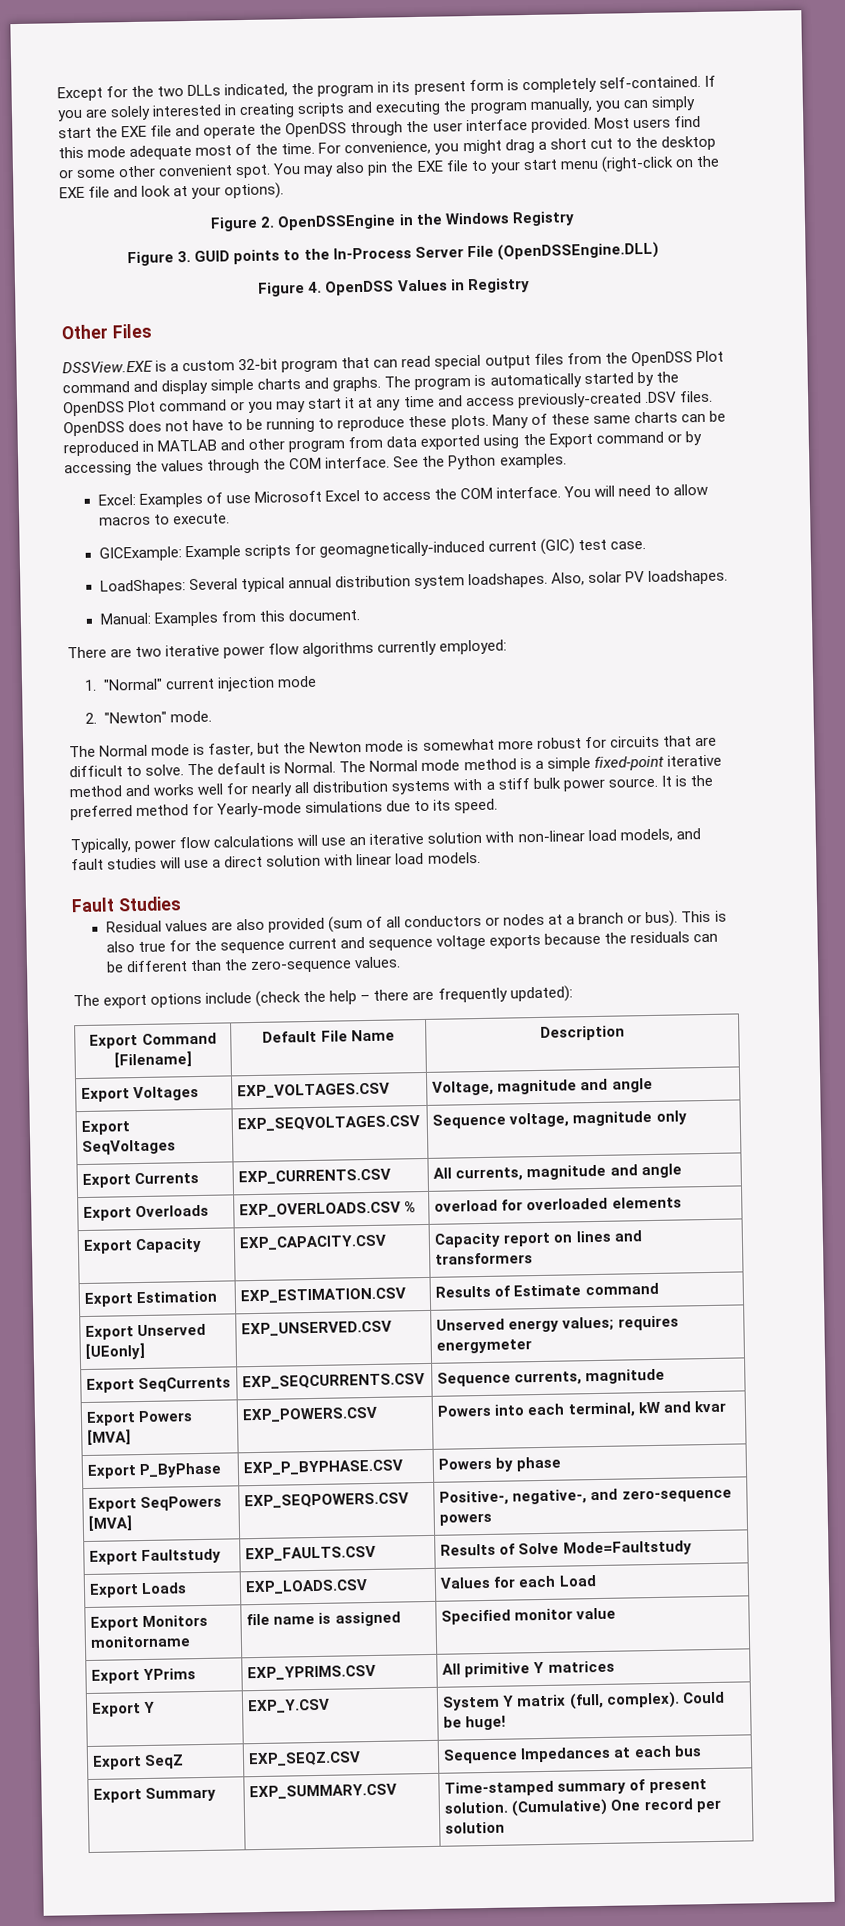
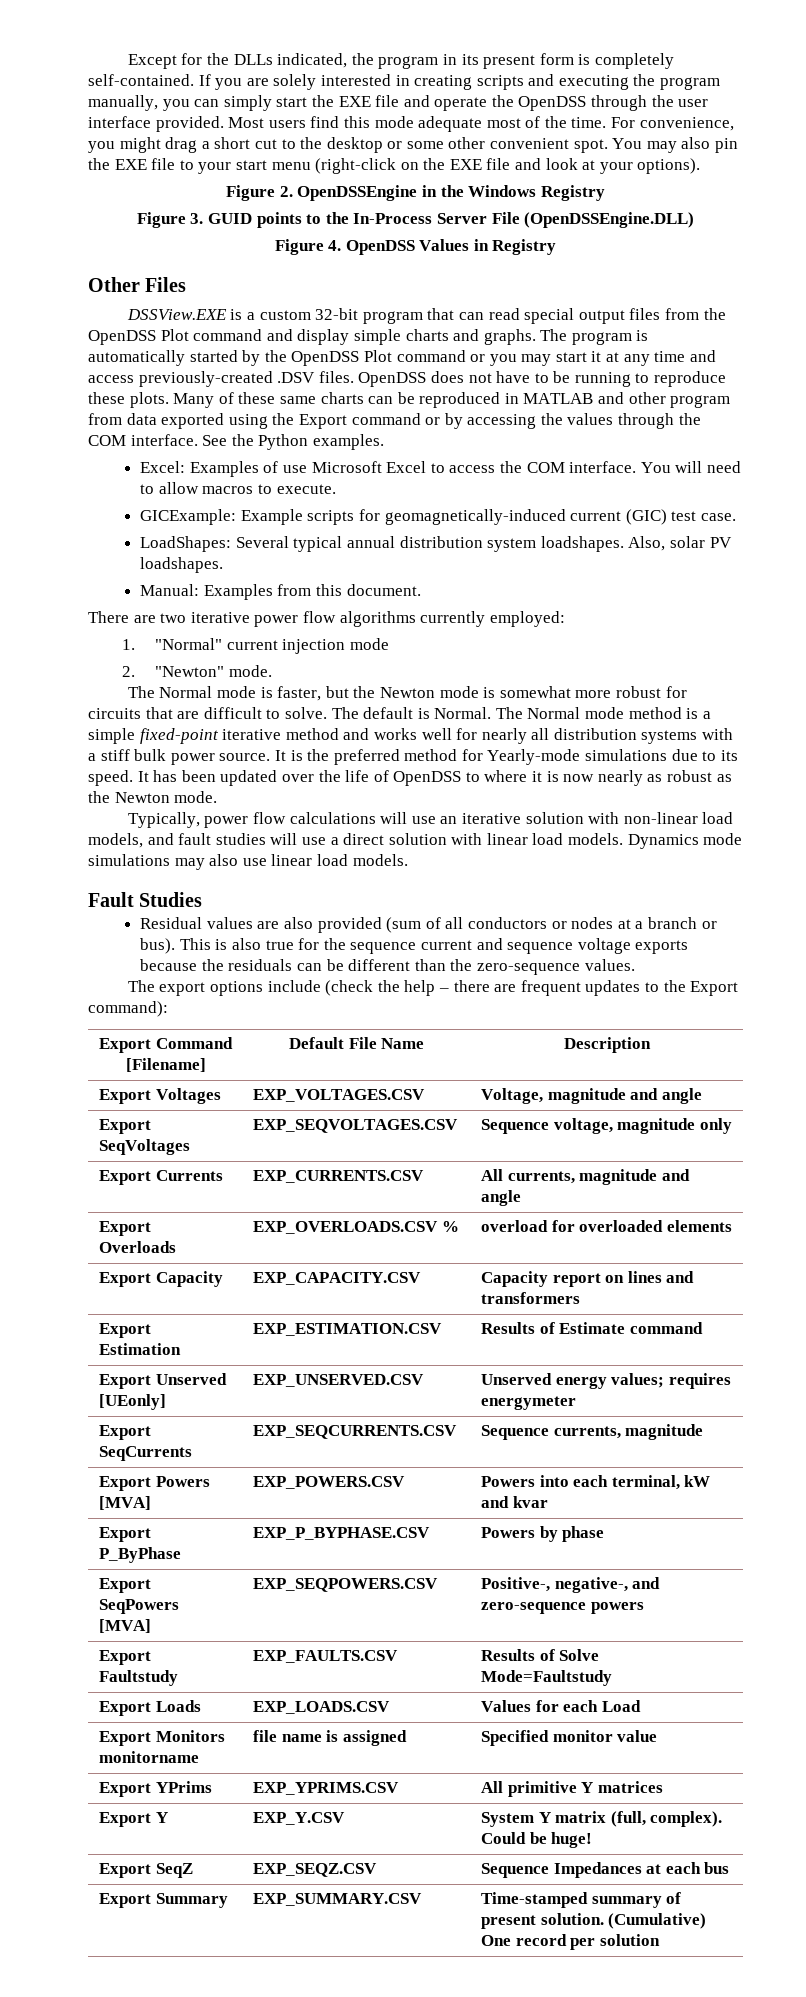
- Except for the two DLLs indicated, the program in its present form is completely self-contained.
+ Except for the DLLs indicated, the program in its present form is completely self-contained.
+ It has been updated over the life of OpenDSS to where it is now nearly as robust as the Newton mode.
+ Dynamics mode simulations may also use linear load models.
- The export options include (check the help – there are frequently updated):
+ The export options include (check the help – there are frequent updates to the Export command):

